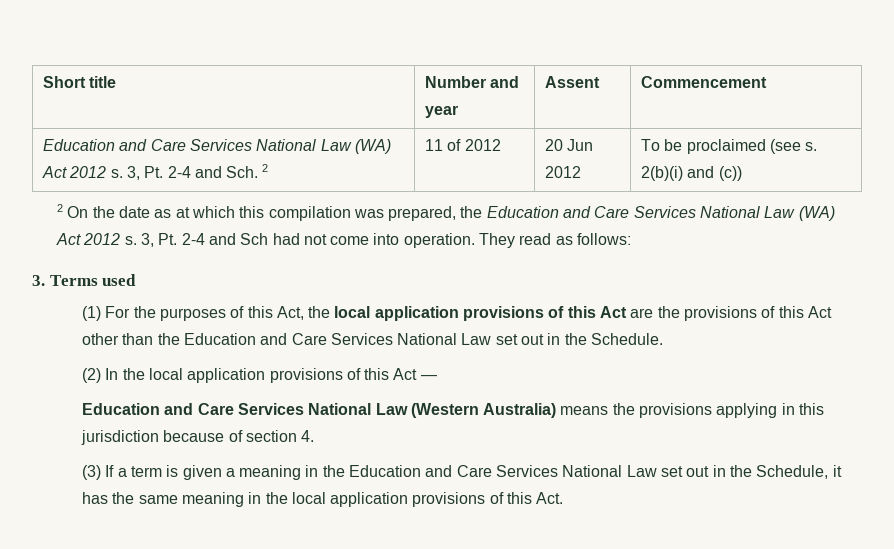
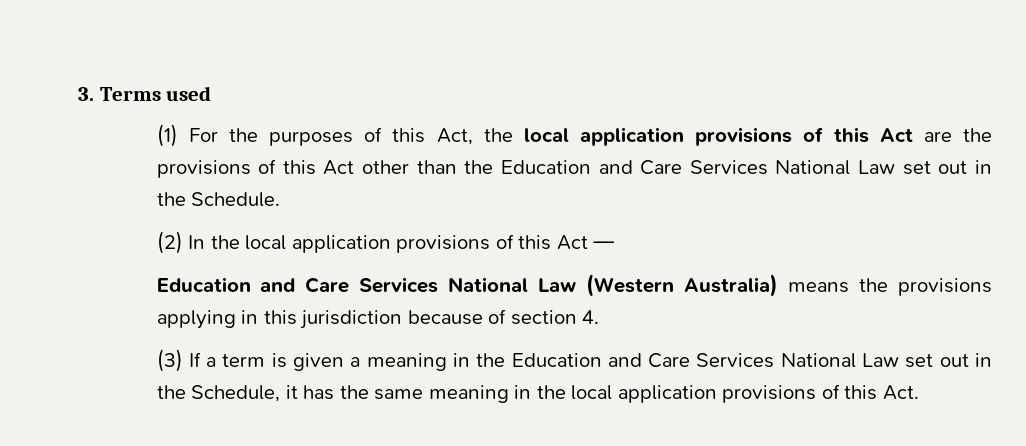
- Short title | Number and year | Assent | Commencement
- Education and Care Services National Law (WA) Act 2012 s. 3, Pt. 2-4 and Sch. 2 | 11 of 2012 | 20 Jun 2012 | To be proclaimed (see s. 2(b)(i) and (c))
- 2 On the date as at which this compilation was prepared, the Education and Care Services National Law (WA) Act 2012 s. 3, Pt. 2-4 and Sch had not come into operation. They read as follows:

